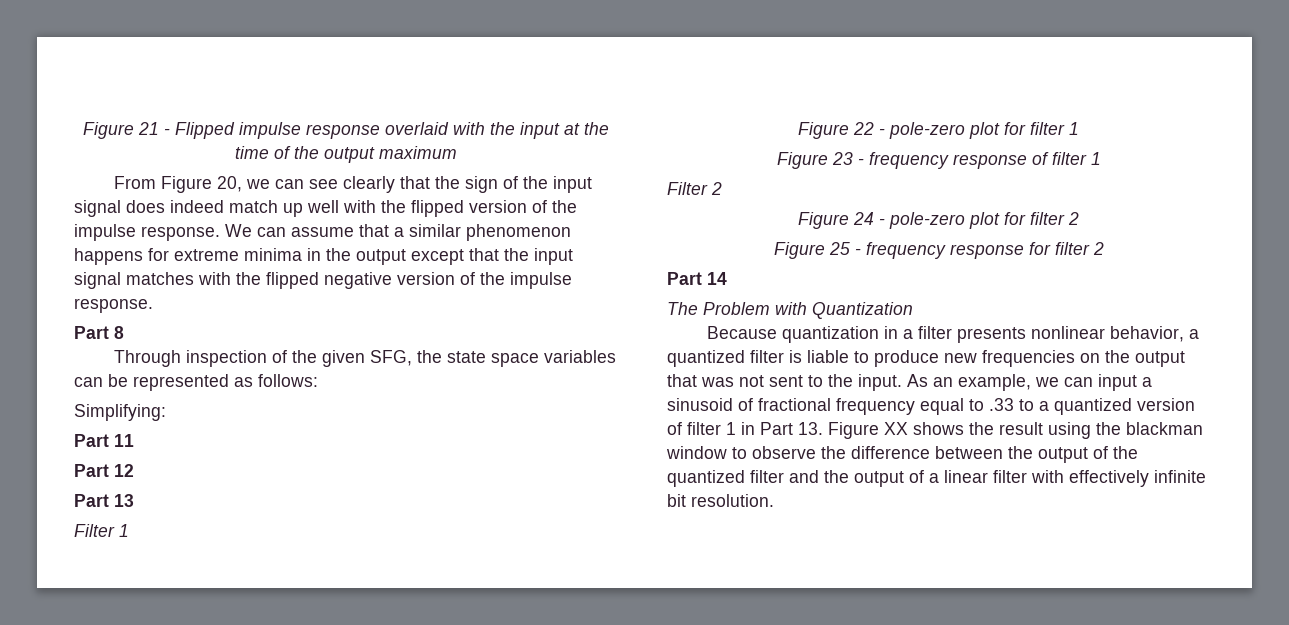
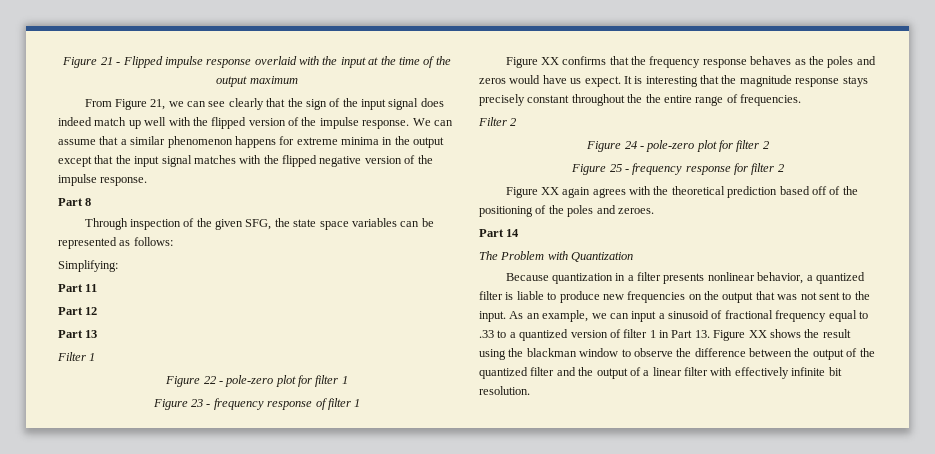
- From Figure 20, we can see clearly that the sign of the input signal does indeed match up well with the flipped version of the impulse response.
+ From Figure 21, we can see clearly that the sign of the input signal does indeed match up well with the flipped version of the impulse response.
+ Figure XX confirms that the frequency response behaves as the poles and zeros would have us expect. It is interesting that the magnitude response stays precisely constant throughout the the entire range of frequencies.
+ Figure XX again agrees with the theoretical prediction based off of the positioning of the poles and zeroes.

